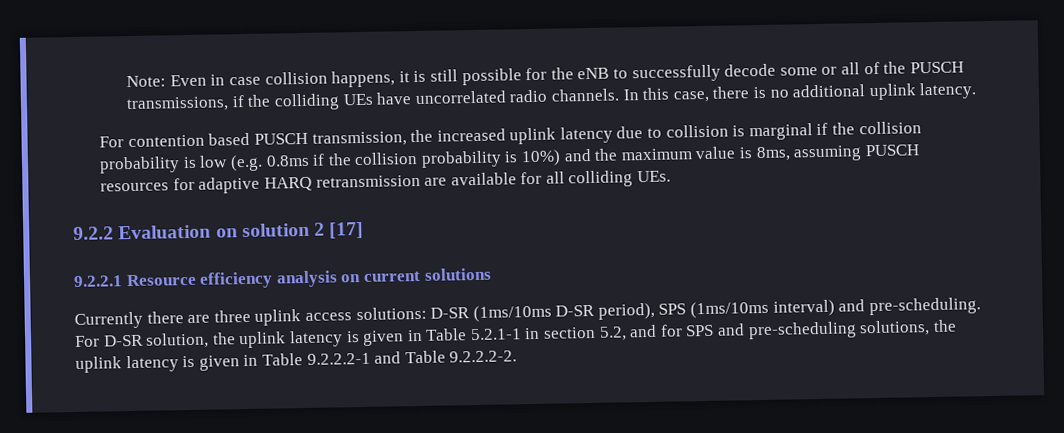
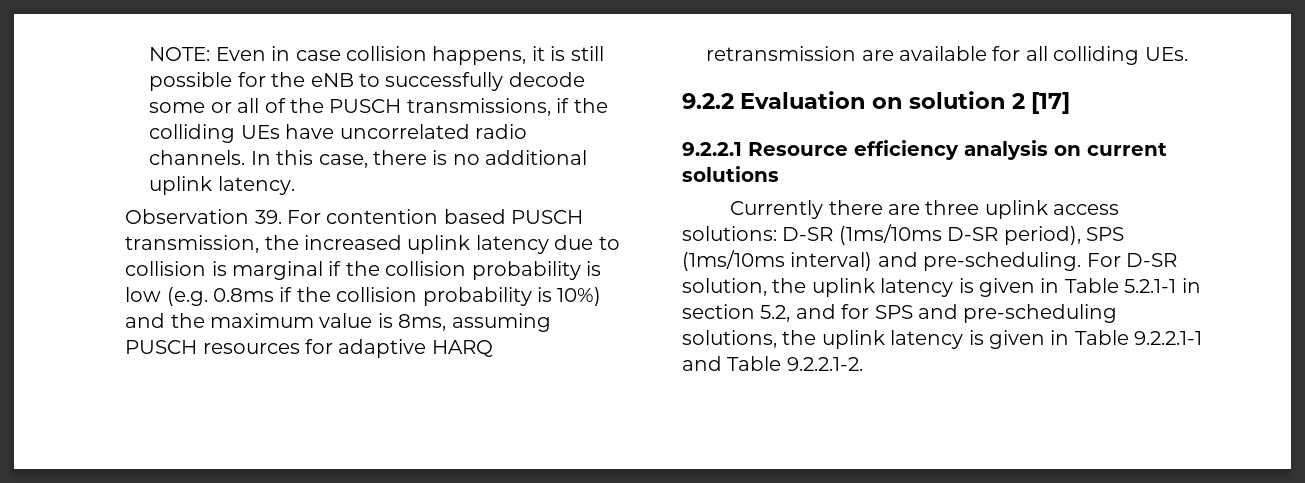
- Note: Even in case collision happens, it is still possible for the eNB to successfully decode some or all of the PUSCH transmissions, if the colliding UEs have uncorrelated radio channels.
+ NOTE: Even in case collision happens, it is still possible for the eNB to successfully decode some or all of the PUSCH transmissions, if the colliding UEs have uncorrelated radio channels.
- For contention based PUSCH transmission, the increased uplink latency due to collision is marginal if the collision probability is low (e.g. 0.8ms if the collision probability is 10%) and the maximum value is 8ms, assuming PUSCH resources for adaptive HARQ retransmission are available for all colliding UEs.
+ Observation 39. For contention based PUSCH transmission, the increased uplink latency due to collision is marginal if the collision probability is low (e.g. 0.8ms if the collision probability is 10%) and the maximum value is 8ms, assuming PUSCH resources for adaptive HARQ retransmission are available for all colliding UEs.
- For D-SR solution, the uplink latency is given in Table 5.2.1-1 in section 5.2, and for SPS and pre-scheduling solutions, the uplink latency is given in Table 9.2.2.2-1 and Table 9.2.2.2-2.
+ For D-SR solution, the uplink latency is given in Table 5.2.1-1 in section 5.2, and for SPS and pre-scheduling solutions, the uplink latency is given in Table 9.2.2.1-1 and Table 9.2.2.1-2.

